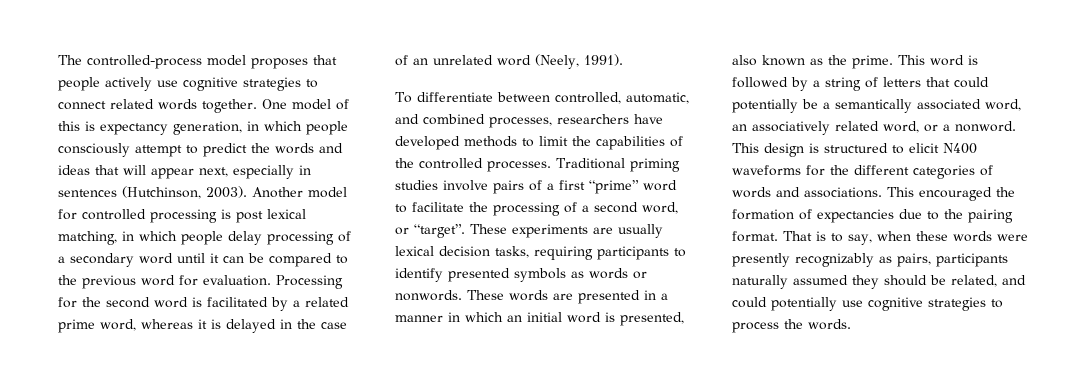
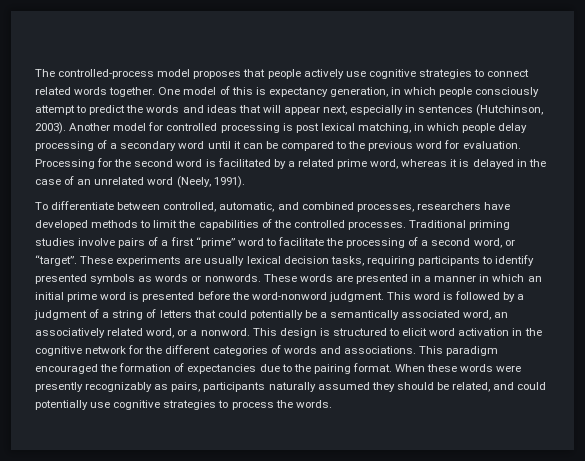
- These words are presented in a manner in which an initial word is presented, also known as the prime.
+ These words are presented in a manner in which an initial prime word is presented before the word-nonword judgment.
- This word is followed by a string of letters that could potentially be a semantically associated word, an associatively related word, or a nonword.
+ This word is followed by a judgment of a string of letters that could potentially be a semantically associated word, an associatively related word, or a nonword.
- This design is structured to elicit N400 waveforms for the different categories of words and associations.
+ This design is structured to elicit word activation in the cognitive network for the different categories of words and associations.
- This encouraged the formation of expectancies due to the pairing format.
+ This paradigm encouraged the formation of expectancies due to the pairing format.
- That is to say, when these words were presently recognizably as pairs, participants naturally assumed they should be related, and could potentially use cognitive strategies to process the words.
+ When these words were presently recognizably as pairs, participants naturally assumed they should be related, and could potentially use cognitive strategies to process the words.

